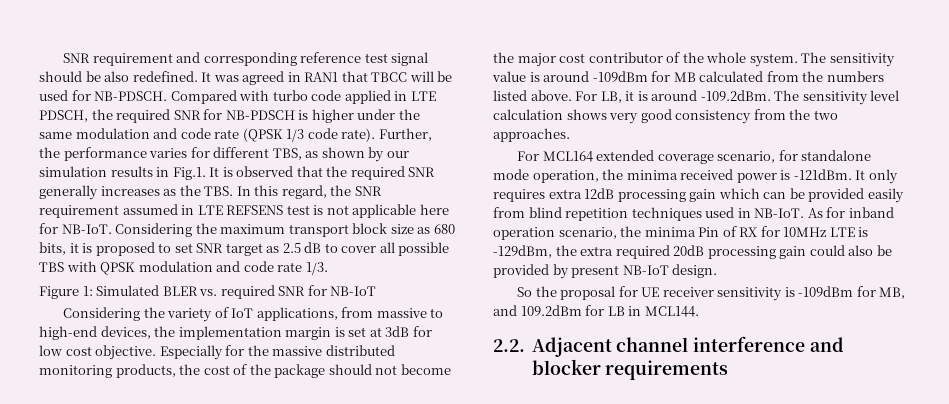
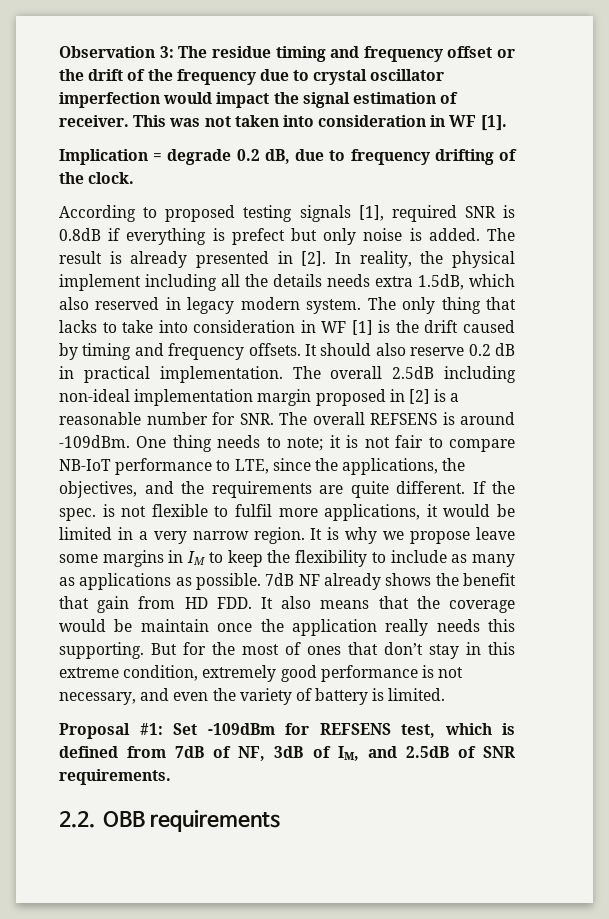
- SNR requirement and corresponding reference test signal should be also redefined. It was agreed in RAN1 that TBCC will be used for NB-PDSCH. Compared with turbo code applied in LTE PDSCH, the required SNR for NB-PDSCH is higher under the same modulation and code rate (QPSK 1/3 code rate). Further, the performance varies for different TBS, as shown by our simulation results in Fig.1. It is observed that the required SNR generally increases as the TBS. In this regard, the SNR requirement assumed in LTE REFSENS test is not applicable here for NB-IoT. Considering the maximum transport block size as 680 bits, it is proposed to set SNR target as 2.5 dB to cover all possible TBS with QPSK modulation and code rate 1/3.
- Figure 1: Simulated BLER vs. required SNR for NB-IoT
- Considering the variety of IoT applications, from massive to high-end devices, the implementation margin is set at 3dB for low cost objective. Especially for the massive distributed monitoring products, the cost of the package should not become the major cost contributor of the whole system. The sensitivity value is around -109dBm for MB calculated from the numbers listed above. For LB, it is around -109.2dBm. The sensitivity level calculation shows very good consistency from the two approaches.
- For MCL164 extended coverage scenario, for standalone mode operation, the minima received power is -121dBm. It only requires extra 12dB processing gain which can be provided easily from blind repetition techniques used in NB-IoT. As for inband operation scenario, the minima Pin of RX for 10MHz LTE is -129dBm, the extra required 20dB processing gain could also be provided by present NB-IoT design.
- So the proposal for UE receiver sensitivity is -109dBm for MB, and 109.2dBm for LB in MCL144.
- 2.2. Adjacent channel interference and blocker requirements
+ Observation 3: The residue timing and frequency offset or the drift of the frequency due to crystal oscillator imperfection would impact the signal estimation of receiver. This was not taken into consideration in WF [1].
+ Implication = degrade 0.2 dB, due to frequency drifting of the clock.
+ According to proposed testing signals [1], required SNR is 0.8dB if everything is prefect but only noise is added. The result is already presented in [2]. In reality, the physical implement including all the details needs extra 1.5dB, which also reserved in legacy modern system. The only thing that lacks to take into consideration in WF [1] is the drift caused by timing and frequency offsets. It should also reserve 0.2 dB in practical implementation. The overall 2.5dB including non-ideal implementation margin proposed in [2] is a reasonable number for SNR. The overall REFSENS is around -109dBm. One thing needs to note; it is not fair to compare NB-IoT performance to LTE, since the applications, the objectives, and the requirements are quite different. If the spec. is not flexible to fulfil more applications, it would be limited in a very narrow region. It is why we propose leave some margins in IM to keep the flexibility to include as many as applications as possible. 7dB NF already shows the benefit that gain from HD FDD. It also means that the coverage would be maintain once the application really needs this supporting. But for the most of ones that don’t stay in this extreme condition, extremely good performance is not necessary, and even the variety of battery is limited.
+ Proposal #1: Set -109dBm for REFSENS test, which is defined from 7dB of NF, 3dB of IM, and 2.5dB of SNR requirements.
+ 2.2. OBB requirements

